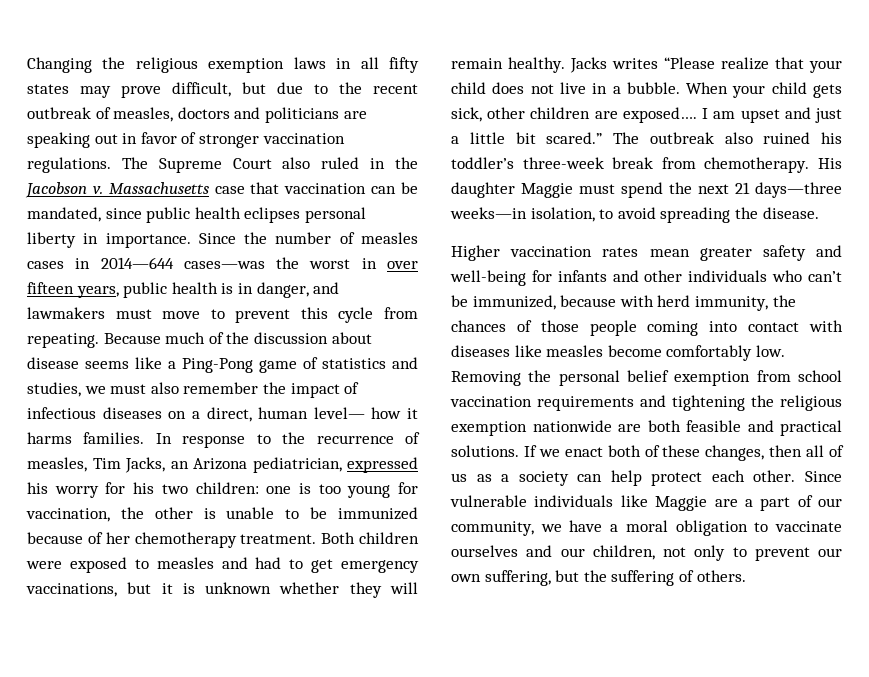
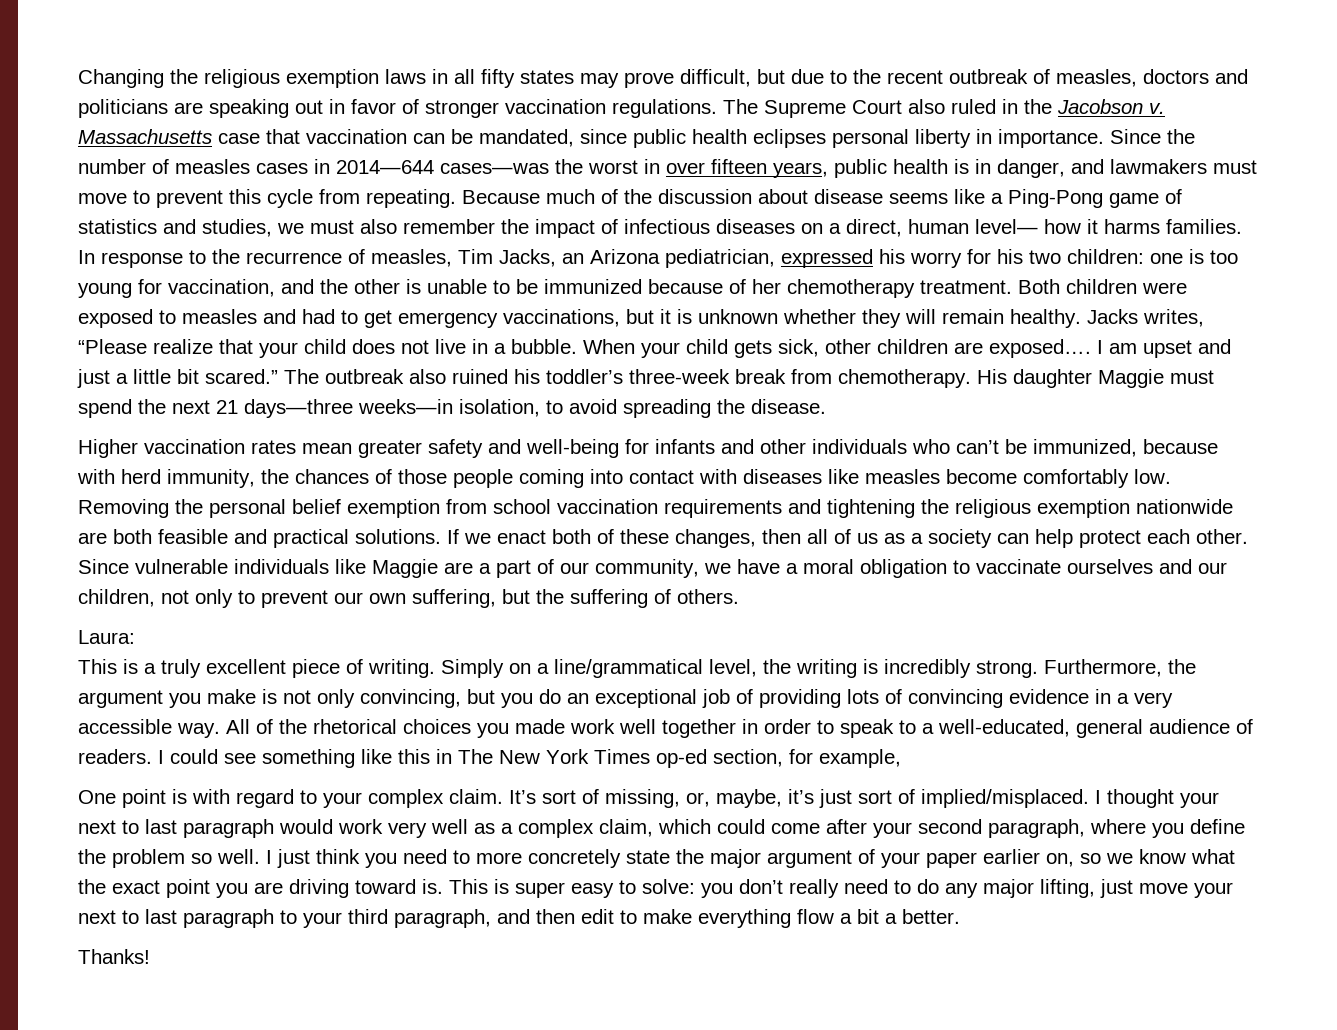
- In response to the recurrence of measles, Tim Jacks, an Arizona pediatrician, expressed his worry for his two children: one is too young for vaccination, the other is unable to be immunized because of her chemotherapy treatment.
+ In response to the recurrence of measles, Tim Jacks, an Arizona pediatrician, expressed his worry for his two children: one is too young for vaccination, and the other is unable to be immunized because of her chemotherapy treatment.
- Jacks writes “Please realize that your child does not live in a bubble.
+ Jacks writes, “Please realize that your child does not live in a bubble.
+ Laura:
+ This is a truly excellent piece of writing. Simply on a line/grammatical level, the writing is incredibly strong. Furthermore, the argument you make is not only convincing, but you do an exceptional job of providing lots of convincing evidence in a very accessible way. All of the rhetorical choices you made work well together in order to speak to a well-educated, general audience of readers. I could see something like this in The New York Times op-ed section, for example,
+ One point is with regard to your complex claim. It’s sort of missing, or, maybe, it’s just sort of implied/misplaced. I thought your next to last paragraph would work very well as a complex claim, which could come after your second paragraph, where you define the problem so well. I just think you need to more concretely state the major argument of your paper earlier on, so we know what the exact point you are driving toward is. This is super easy to solve: you don’t really need to do any major lifting, just move your next to last paragraph to your third paragraph, and then edit to make everything flow a bit a better.
+ Thanks!

